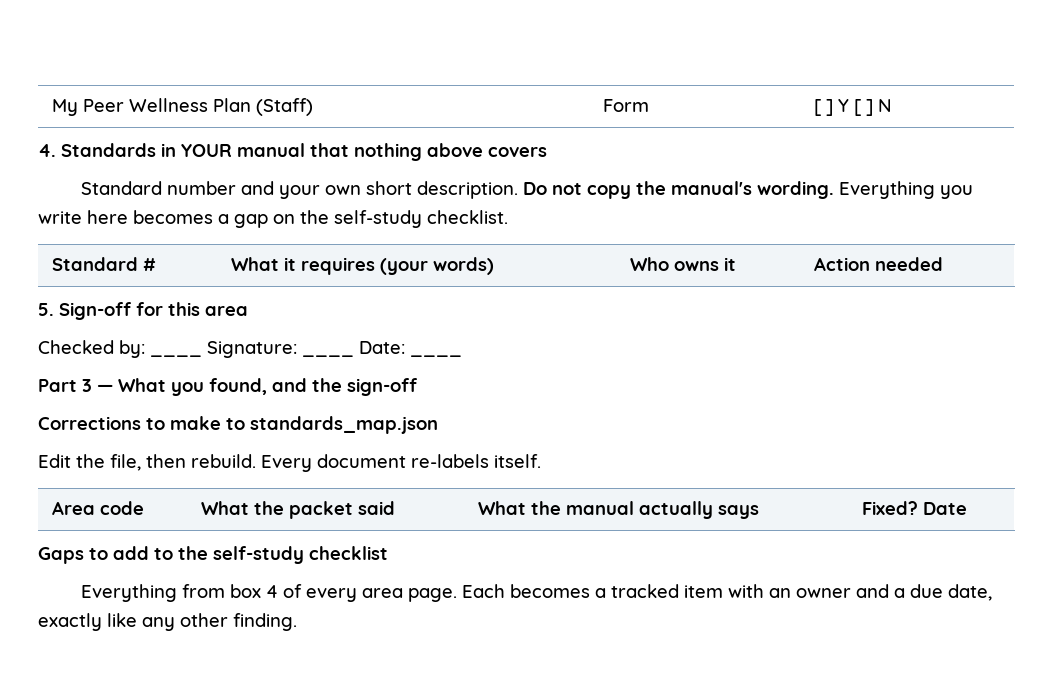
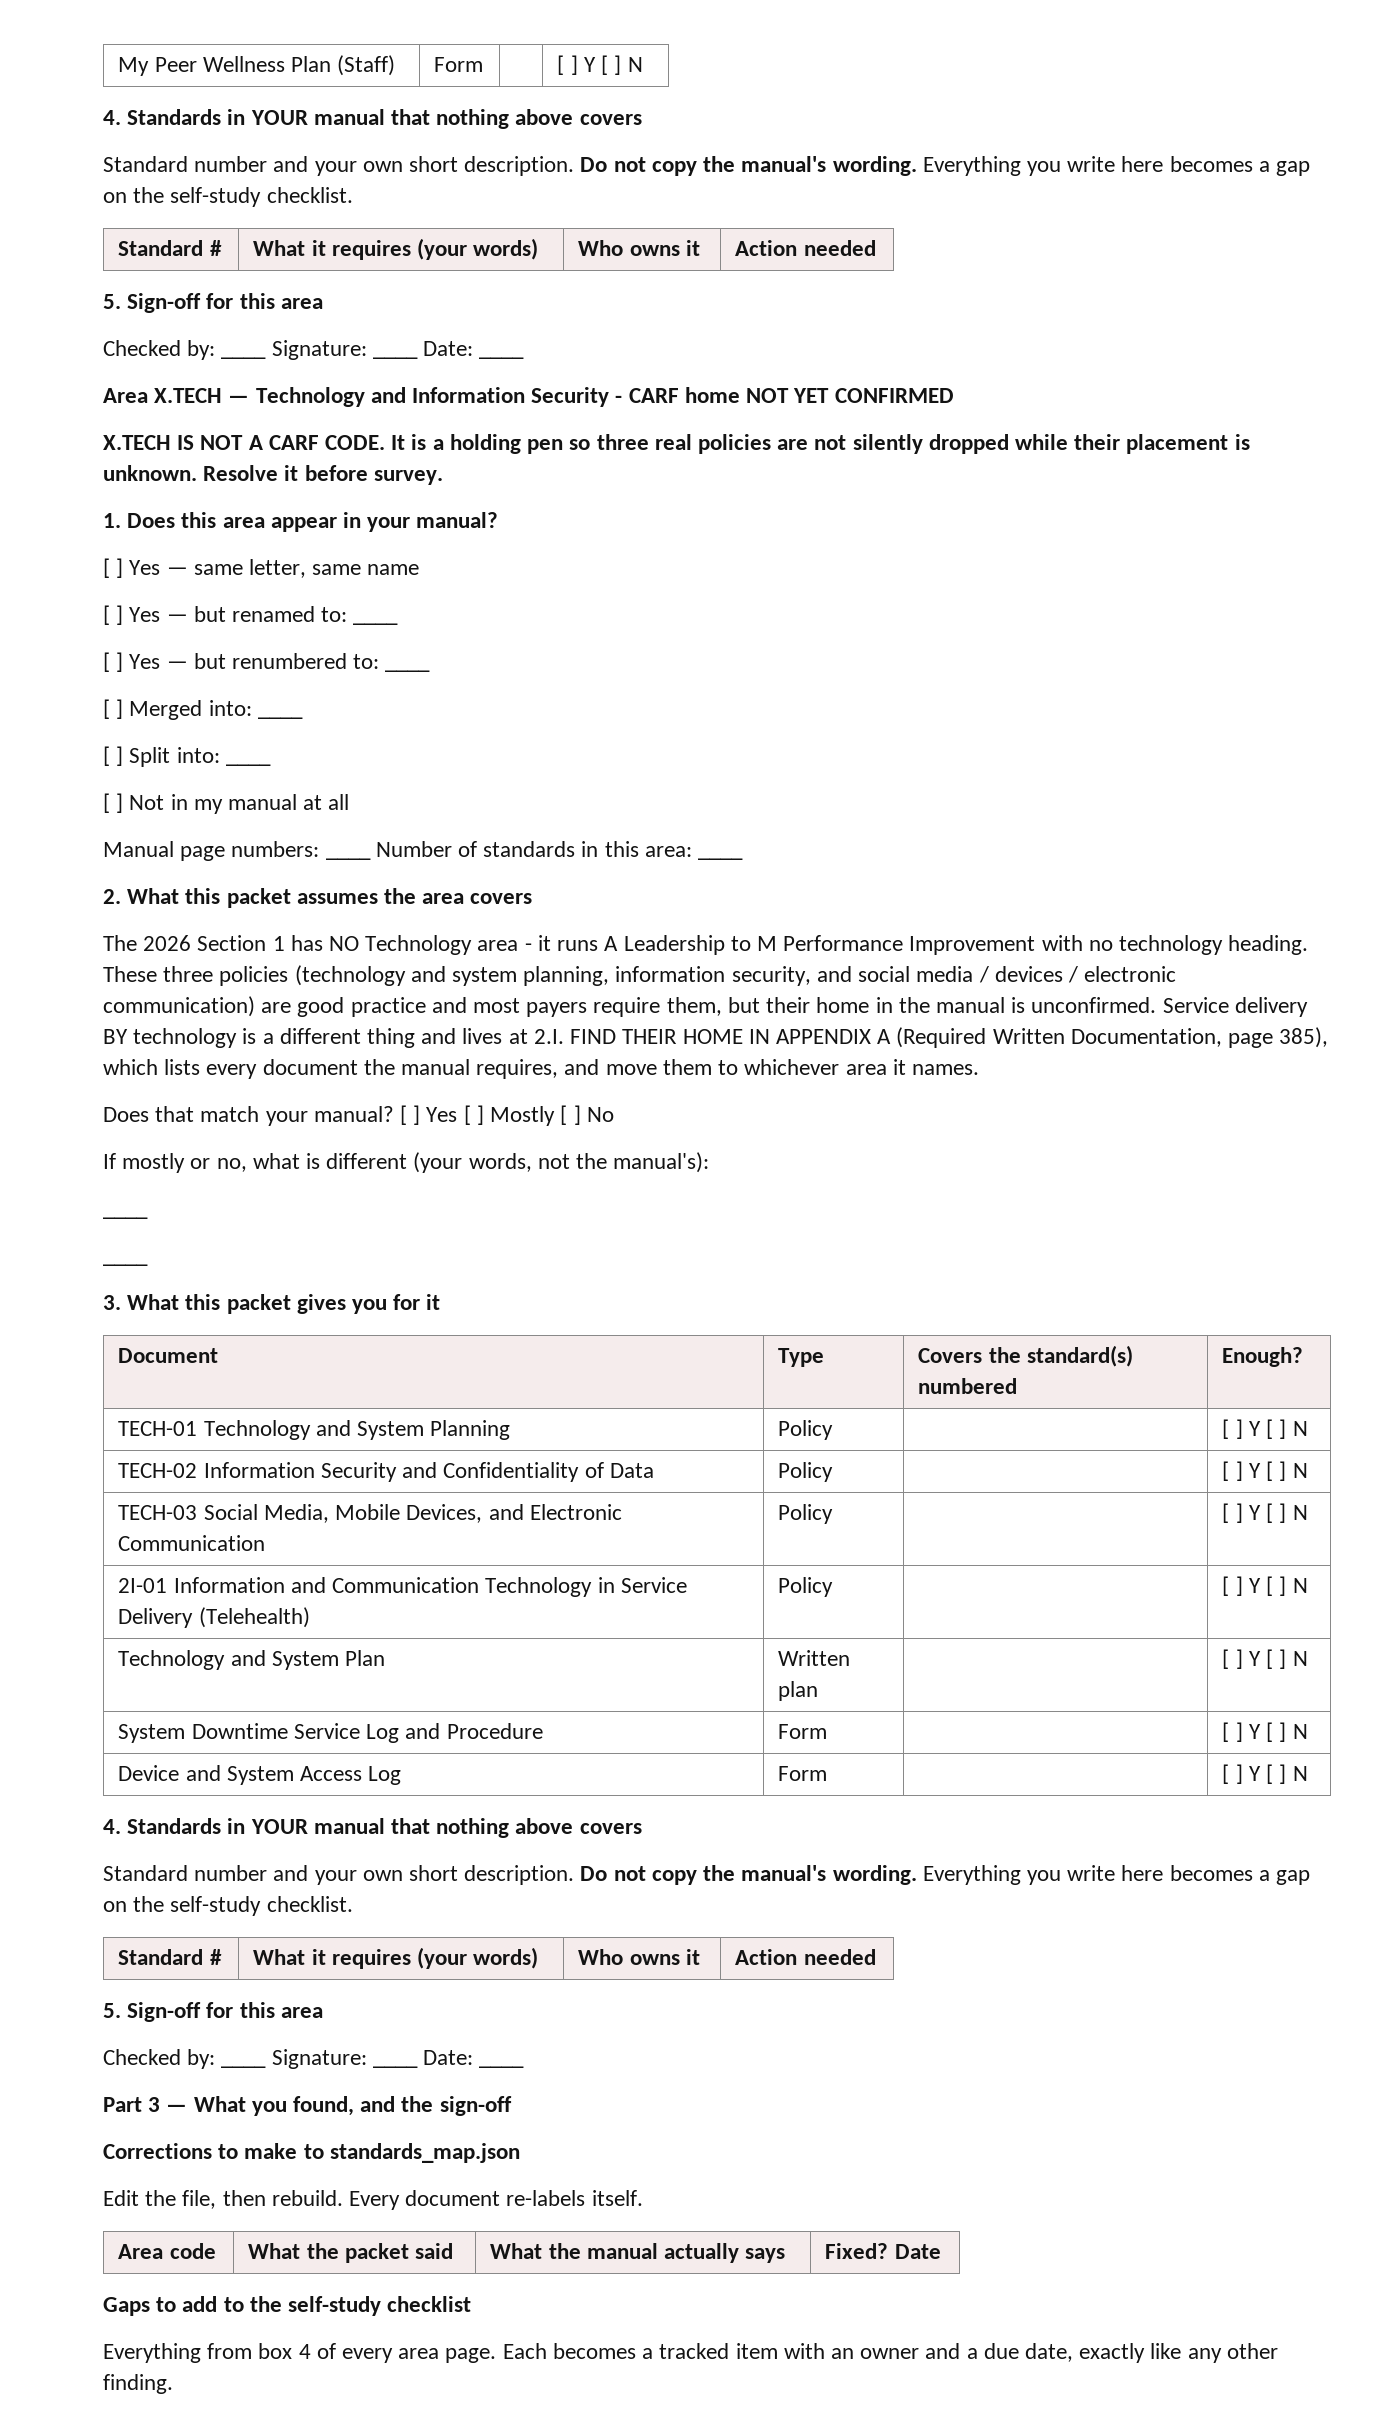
+ Area X.TECH — Technology and Information Security - CARF home NOT YET CONFIRMED
+ X.TECH IS NOT A CARF CODE. It is a holding pen so three real policies are not silently dropped while their placement is unknown. Resolve it before survey.
+ 1. Does this area appear in your manual?
+ [ ] Yes — same letter, same name
+ [ ] Yes — but renamed to: ____
+ [ ] Yes — but renumbered to: ____
+ [ ] Merged into: ____
+ [ ] Split into: ____
+ [ ] Not in my manual at all
+ Manual page numbers: ____ Number of standards in this area: ____
+ 2. What this packet assumes the area covers
+ The 2026 Section 1 has NO Technology area - it runs A Leadership to M Performance Improvement with no technology heading. These three policies (technology and system planning, information security, and social media / devices / electronic communication) are good practice and most payers require them, but their home in the manual is unconfirmed. Service delivery BY technology is a different thing and lives at 2.I. FIND THEIR HOME IN APPENDIX A (Required Written Documentation, page 385), which lists every document the manual requires, and move them to whichever area it names.
+ Does that match your manual? [ ] Yes [ ] Mostly [ ] No
+ If mostly or no, what is different (your words, not the manual's):
+ ____
+ ____
+ 3. What this packet gives you for it
+ Document | Type | Covers the standard(s) numbered | Enough?
+ TECH-01 Technology and System Planning | Policy | | [ ] Y [ ] N
+ TECH-02 Information Security and Confidentiality of Data | Policy | | [ ] Y [ ] N
+ TECH-03 Social Media, Mobile Devices, and Electronic Communication | Policy | | [ ] Y [ ] N
+ 2I-01 Information and Communication Technology in Service Delivery (Telehealth) | Policy | | [ ] Y [ ] N
+ Technology and System Plan | Written plan | | [ ] Y [ ] N
+ System Downtime Service Log and Procedure | Form | | [ ] Y [ ] N
+ Device and System Access Log | Form | | [ ] Y [ ] N
+ 4. Standards in YOUR manual that nothing above covers
+ Standard number and your own short description. Do not copy the manual's wording. Everything you write here becomes a gap on the self-study checklist.
+ Standard # | What it requires (your words) | Who owns it | Action needed
+ 5. Sign-off for this area
+ Checked by: ____ Signature: ____ Date: ____

